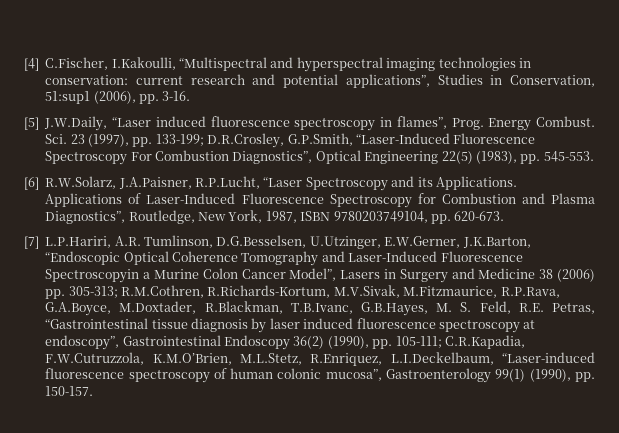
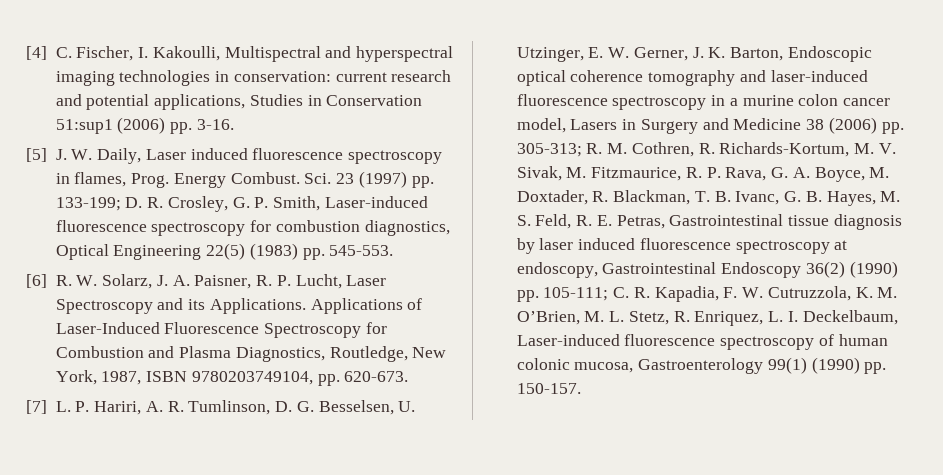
- [4] C.Fischer, I.Kakoulli, “Multispectral and hyperspectral imaging technologies in conservation: current research and potential applications”, Studies in Conservation, 51:sup1 (2006), pp. 3-16.
+ [4] C. Fischer, I. Kakoulli, Multispectral and hyperspectral imaging technologies in conservation: current research and potential applications, Studies in Conservation 51:sup1 (2006) pp. 3-16.
- [5] J.W.Daily, “Laser induced fluorescence spectroscopy in flames”, Prog.
+ [5] J. W. Daily, Laser induced fluorescence spectroscopy in flames, Prog.
- Sci. 23 (1997), pp. 133-199; D.R.Crosley, G.P.Smith, “Laser-Induced Fluorescence Spectroscopy For Combustion Diagnostics”, Optical Engineering 22(5) (1983), pp. 545-553.
+ Sci. 23 (1997) pp. 133-199; D. R. Crosley, G. P. Smith, Laser-induced fluorescence spectroscopy for combustion diagnostics, Optical Engineering 22(5) (1983) pp. 545-553.
- [6] R.W.Solarz, J.A.Paisner, R.P.Lucht, “Laser Spectroscopy and its Applications.
+ [6] R. W. Solarz, J. A. Paisner, R. P. Lucht, Laser Spectroscopy and its Applications.
- Applications of Laser-Induced Fluorescence Spectroscopy for Combustion and Plasma Diagnostics”, Routledge, New York, 1987, ISBN 9780203749104, pp. 620-673.
+ Applications of Laser-Induced Fluorescence Spectroscopy for Combustion and Plasma Diagnostics, Routledge, New York, 1987, ISBN 9780203749104, pp. 620-673.
- [7] L.P.Hariri, A.R. Tumlinson, D.G.Besselsen, U.Utzinger, E.W.Gerner, J.K.Barton, “Endoscopic Optical Coherence Tomography and Laser-Induced Fluorescence Spectroscopyin a Murine Colon Cancer Model”, Lasers in Surgery and Medicine 38 (2006) pp. 305-313; R.M.Cothren, R.Richards-Kortum, M.V.Sivak, M.Fitzmaurice, R.P.Rava, G.A.Boyce, M.Doxtader, R.Blackman, T.B.Ivanc, G.B.Hayes, M. S. Feld, R.E. Petras, “Gastrointestinal tissue diagnosis by laser induced fluorescence spectroscopy at endoscopy”, Gastrointestinal Endoscopy 36(2) (1990), pp. 105-111; C.R.Kapadia, F.W.Cutruzzola, K.M.O’Brien, M.L.Stetz, R.Enriquez, L.I.Deckelbaum, “Laser-induced fluorescence spectroscopy of human colonic mucosa”, Gastroenterology 99(1) (1990), pp. 150-157.
+ [7] L. P. Hariri, A. R. Tumlinson, D. G. Besselsen, U. Utzinger, E. W. Gerner, J. K. Barton, Endoscopic optical coherence tomography and laser-induced fluorescence spectroscopy in a murine colon cancer model, Lasers in Surgery and Medicine 38 (2006) pp. 305-313; R. M. Cothren, R. Richards-Kortum, M. V. Sivak, M. Fitzmaurice, R. P. Rava, G. A. Boyce, M. Doxtader, R. Blackman, T. B. Ivanc, G. B. Hayes, M. S. Feld, R. E. Petras, Gastrointestinal tissue diagnosis by laser induced fluorescence spectroscopy at endoscopy, Gastrointestinal Endoscopy 36(2) (1990) pp. 105-111; C. R. Kapadia, F. W. Cutruzzola, K. M. O’Brien, M. L. Stetz, R. Enriquez, L. I. Deckelbaum, Laser-induced fluorescence spectroscopy of human colonic mucosa, Gastroenterology 99(1) (1990) pp. 150-157.

